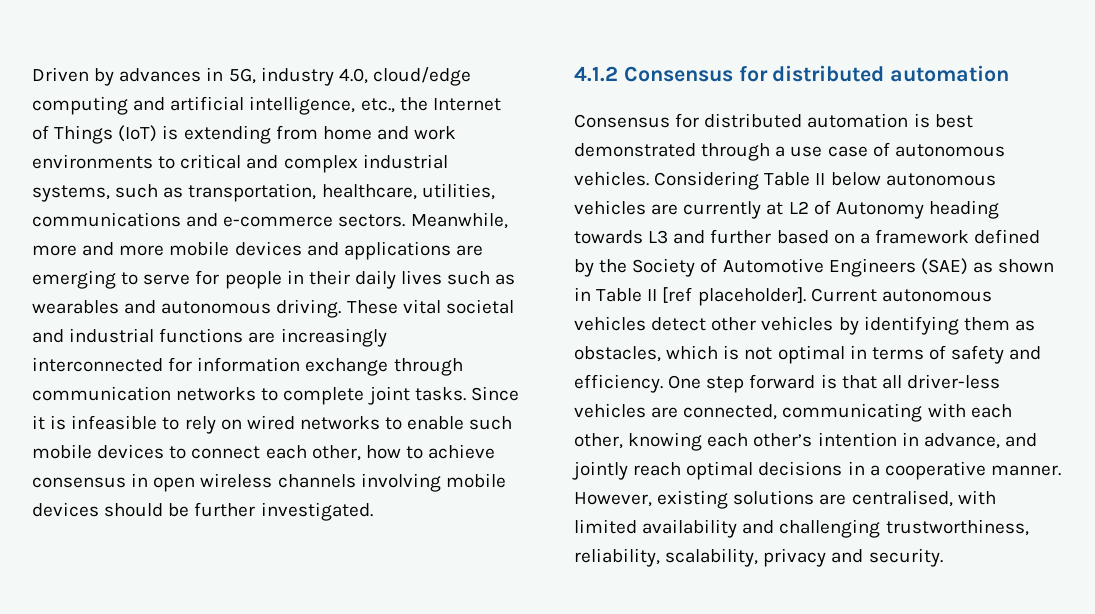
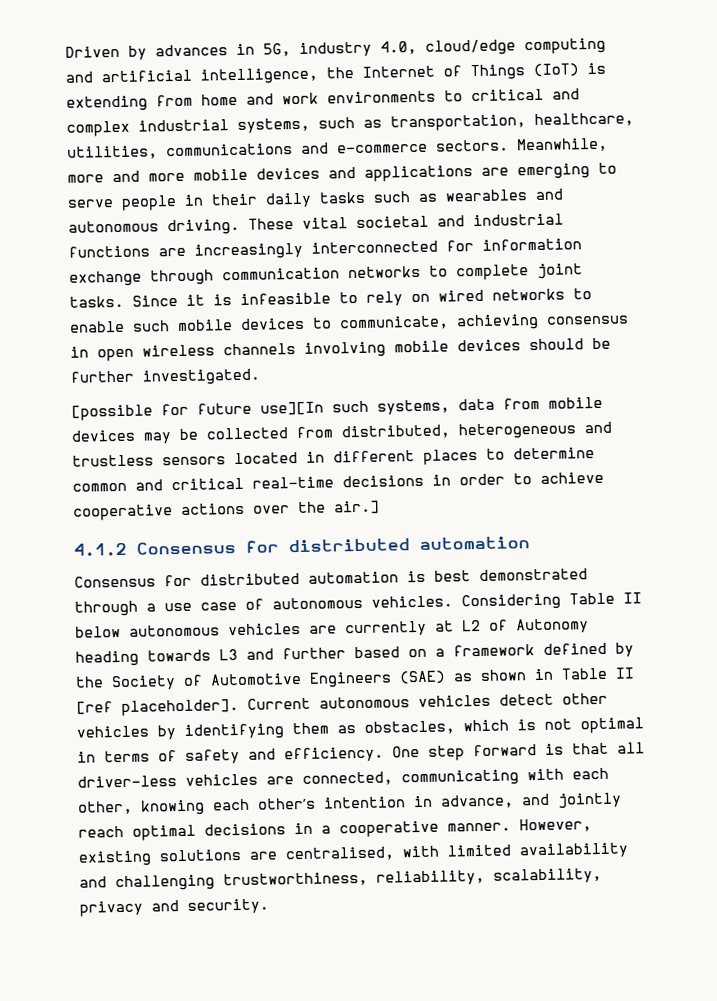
- Driven by advances in 5G, industry 4.0, cloud/edge computing and artificial intelligence, etc., the Internet of Things (IoT) is extending from home and work environments to critical and complex industrial systems, such as transportation, healthcare, utilities, communications and e-commerce sectors.
+ Driven by advances in 5G, industry 4.0, cloud/edge computing and artificial intelligence, the Internet of Things (IoT) is extending from home and work environments to critical and complex industrial systems, such as transportation, healthcare, utilities, communications and e-commerce sectors.
- Meanwhile, more and more mobile devices and applications are emerging to serve for people in their daily lives such as wearables and autonomous driving.
+ Meanwhile, more and more mobile devices and applications are emerging to serve people in their daily tasks such as wearables and autonomous driving.
- Since it is infeasible to rely on wired networks to enable such mobile devices to connect each other, how to achieve consensus in open wireless channels involving mobile devices should be further investigated.
+ Since it is infeasible to rely on wired networks to enable such mobile devices to communicate, achieving consensus in open wireless channels involving mobile devices should be further investigated.
+ [possible for future use][In such systems, data from mobile devices may be collected from distributed, heterogeneous and trustless sensors located in different places to determine common and critical real-time decisions in order to achieve cooperative actions over the air.]

